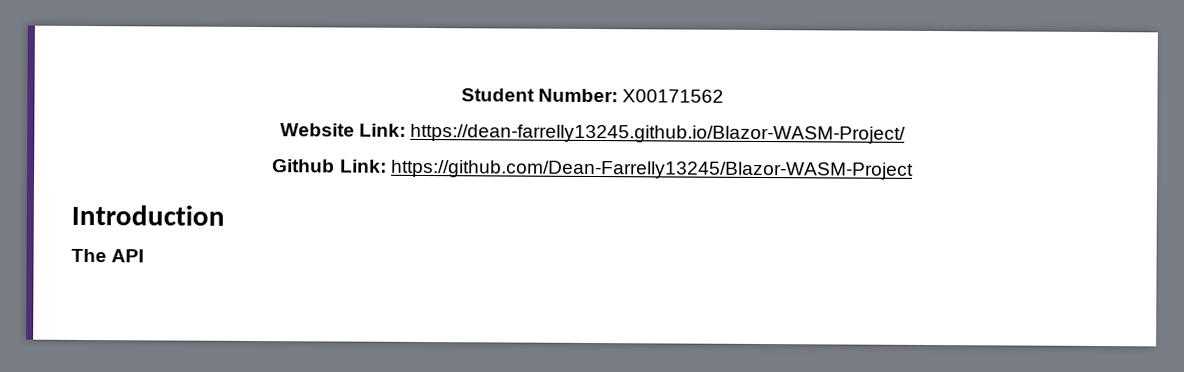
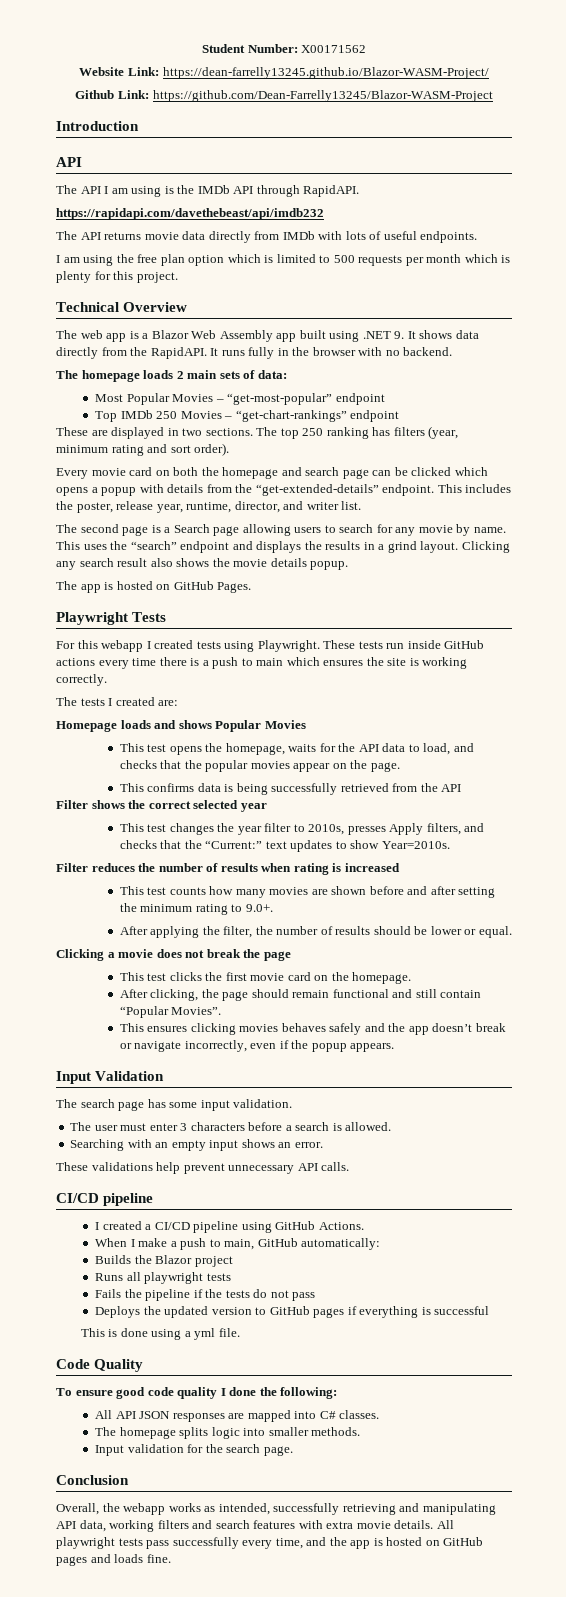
  Introduction
- The API
+ API
+ The API I am using is the IMDb API through RapidAPI.
+ https://rapidapi.com/davethebeast/api/imdb232
+ The API returns movie data directly from IMDb with lots of useful endpoints.
+ I am using the free plan option which is limited to 500 requests per month which is plenty for this project.
+ Technical Overview
+ The web app is a Blazor Web Assembly app built using .NET 9. It shows data directly from the RapidAPI. It runs fully in the browser with no backend.
+ The homepage loads 2 main sets of data:
+ Most Popular Movies – “get-most-popular” endpoint
+ Top IMDb 250 Movies – “get-chart-rankings” endpoint
+ These are displayed in two sections. The top 250 ranking has filters (year, minimum rating and sort order).
+ Every movie card on both the homepage and search page can be clicked which opens a popup with details from the “get-extended-details” endpoint. This includes the poster, release year, runtime, director, and writer list.
+ The second page is a Search page allowing users to search for any movie by name. This uses the “search” endpoint and displays the results in a grind layout. Clicking any search result also shows the movie details popup.
+ The app is hosted on GitHub Pages.
+ Playwright Tests
+ For this webapp I created tests using Playwright. These tests run inside GitHub actions every time there is a push to main which ensures the site is working correctly.
+ The tests I created are:
+ Homepage loads and shows Popular Movies
+ This test opens the homepage, waits for the API data to load, and checks that the popular movies appear on the page.
+ This confirms data is being successfully retrieved from the API
+ Filter shows the correct selected year
+ This test changes the year filter to 2010s, presses Apply filters, and checks that the “Current:” text updates to show Year=2010s.
+ Filter reduces the number of results when rating is increased
+ This test counts how many movies are shown before and after setting the minimum rating to 9.0+.
+ After applying the filter, the number of results should be lower or equal.
+ Clicking a movie does not break the page
+ This test clicks the first movie card on the homepage.
+ After clicking, the page should remain functional and still contain “Popular Movies”.
+ This ensures clicking movies behaves safely and the app doesn’t break or navigate incorrectly, even if the popup appears.
+ Input Validation
+ The search page has some input validation.
+ The user must enter 3 characters before a search is allowed.
+ Searching with an empty input shows an error.
+ These validations help prevent unnecessary API calls.
+ CI/CD pipeline
+ I created a CI/CD pipeline using GitHub Actions.
+ When I make a push to main, GitHub automatically:
+ Builds the Blazor project
+ Runs all playwright tests
+ Fails the pipeline if the tests do not pass
+ Deploys the updated version to GitHub pages if everything is successful
+ This is done using a yml file.
+ Code Quality
+ To ensure good code quality I done the following:
+ All API JSON responses are mapped into C# classes.
+ The homepage splits logic into smaller methods.
+ Input validation for the search page.
+ Conclusion
+ Overall, the webapp works as intended, successfully retrieving and manipulating API data, working filters and search features with extra movie details. All playwright tests pass successfully every time, and the app is hosted on GitHub pages and loads fine.

